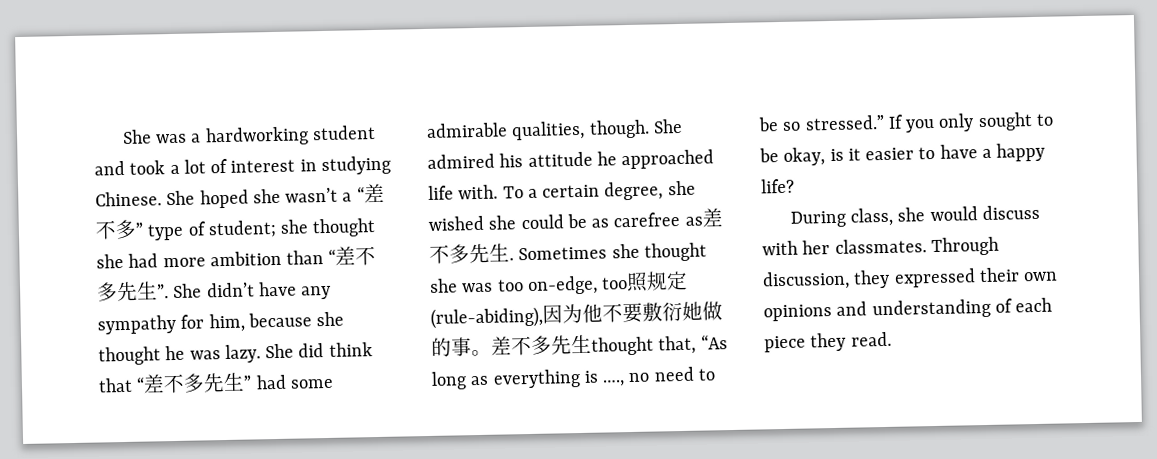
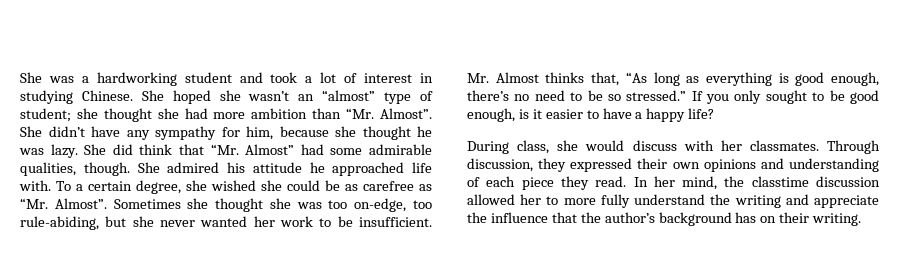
- She hoped she wasn’t a “差不多” type of student; she thought she had more ambition than “差不多先生”.
+ She hoped she wasn’t an “almost” type of student; she thought she had more ambition than “Mr. Almost”.
- She did think that “差不多先生” had some admirable qualities, though.
+ She did think that “Mr. Almost” had some admirable qualities, though.
- To a certain degree, she wished she could be as carefree as差不多先生.
+ To a certain degree, she wished she could be as carefree as “Mr. Almost”.
- Sometimes she thought she was too on-edge, too照规定(rule-abiding),因为他不要敷衍她做的事。差不多先生thought that, “As long as everything is …., no need to be so stressed.”
+ Sometimes she thought she was too on-edge, too rule-abiding, but she never wanted her work to be insufficient. Mr. Almost thinks that, “As long as everything is good enough, there’s no need to be so stressed.”
- If you only sought to be okay, is it easier to have a happy life?
+ If you only sought to be good enough, is it easier to have a happy life?
+ In her mind, the classtime discussion allowed her to more fully understand the writing and appreciate the influence that the author’s background has on their writing.

